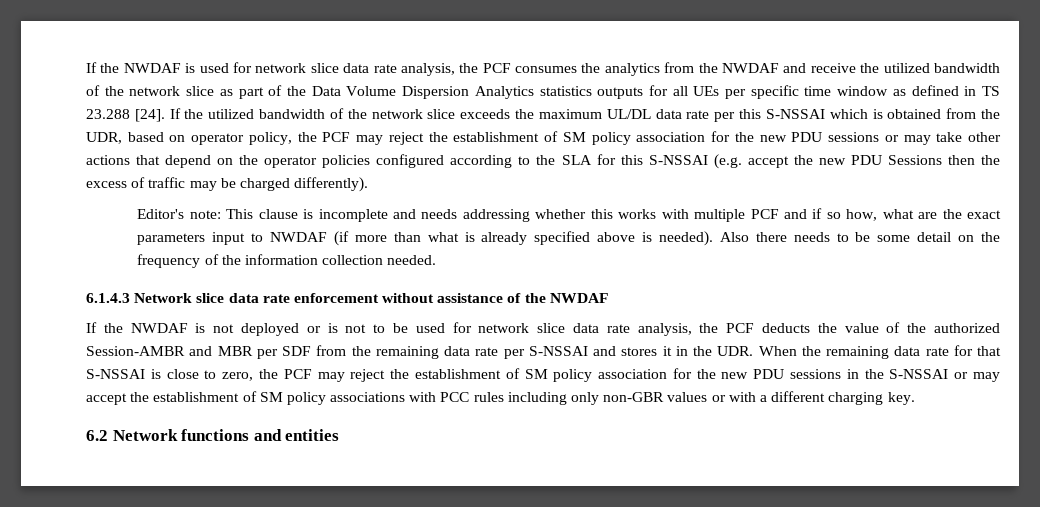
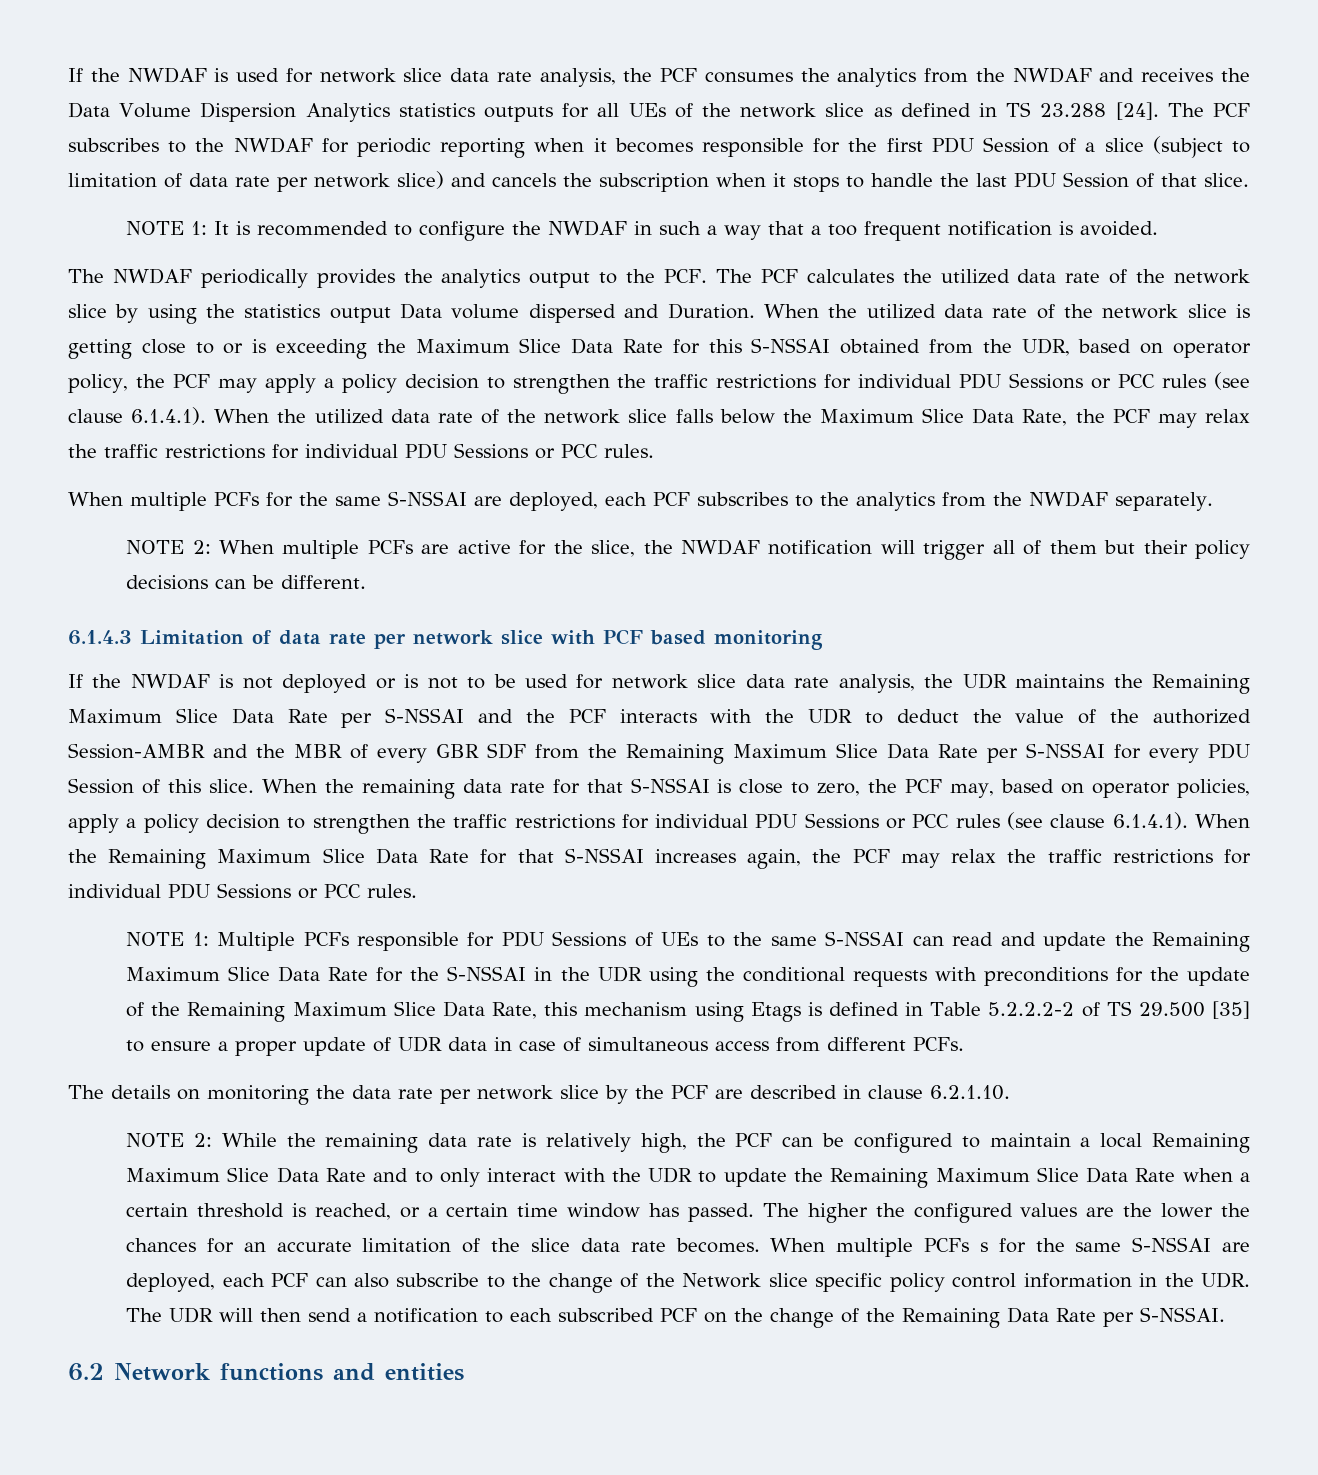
- If the NWDAF is used for network slice data rate analysis, the PCF consumes the analytics from the NWDAF and receive the utilized bandwidth of the network slice as part of the Data Volume Dispersion Analytics statistics outputs for all UEs per specific time window as defined in TS 23.288 [24].
+ If the NWDAF is used for network slice data rate analysis, the PCF consumes the analytics from the NWDAF and receives the Data Volume Dispersion Analytics statistics outputs for all UEs of the network slice as defined in TS 23.288 [24].
- If the utilized bandwidth of the network slice exceeds the maximum UL/DL data rate per this S-NSSAI which is obtained from the UDR, based on operator policy, the PCF may reject the establishment of SM policy association for the new PDU sessions or may take other actions that depend on the operator policies configured according to the SLA for this S-NSSAI (e.g. accept the new PDU Sessions then the excess of traffic may be charged differently).
- Editor's note: This clause is incomplete and needs addressing whether this works with multiple PCF and if so how, what are the exact parameters input to NWDAF (if more than what is already specified above is needed). Also there needs to be some detail on the frequency of the information collection needed.
- 6.1.4.3 Network slice data rate enforcement without assistance of the NWDAF
+ The PCF subscribes to the NWDAF for periodic reporting when it becomes responsible for the first PDU Session of a slice (subject to limitation of data rate per network slice) and cancels the subscription when it stops to handle the last PDU Session of that slice.
+ NOTE 1: It is recommended to configure the NWDAF in such a way that a too frequent notification is avoided.
+ The NWDAF periodically provides the analytics output to the PCF. The PCF calculates the utilized data rate of the network slice by using the statistics output Data volume dispersed and Duration. When the utilized data rate of the network slice is getting close to or is exceeding the Maximum Slice Data Rate for this S-NSSAI obtained from the UDR, based on operator policy, the PCF may apply a policy decision to strengthen the traffic restrictions for individual PDU Sessions or PCC rules (see clause 6.1.4.1). When the utilized data rate of the network slice falls below the Maximum Slice Data Rate, the PCF may relax the traffic restrictions for individual PDU Sessions or PCC rules.
+ When multiple PCFs for the same S-NSSAI are deployed, each PCF subscribes to the analytics from the NWDAF separately.
+ NOTE 2: When multiple PCFs are active for the slice, the NWDAF notification will trigger all of them but their policy decisions can be different.
+ 6.1.4.3 Limitation of data rate per network slice with PCF based monitoring
- If the NWDAF is not deployed or is not to be used for network slice data rate analysis, the PCF deducts the value of the authorized Session-AMBR and MBR per SDF from the remaining data rate per S-NSSAI and stores it in the UDR. When the remaining data rate for that S-NSSAI is close to zero, the PCF may reject the establishment of SM policy association for the new PDU sessions in the S-NSSAI or may accept the establishment of SM policy associations with PCC rules including only non-GBR values or with a different charging key.
+ If the NWDAF is not deployed or is not to be used for network slice data rate analysis, the UDR maintains the Remaining Maximum Slice Data Rate per S-NSSAI and the PCF interacts with the UDR to deduct the value of the authorized Session-AMBR and the MBR of every GBR SDF from the Remaining Maximum Slice Data Rate per S-NSSAI for every PDU Session of this slice. When the remaining data rate for that S-NSSAI is close to zero, the PCF may, based on operator policies, apply a policy decision to strengthen the traffic restrictions for individual PDU Sessions or PCC rules (see clause 6.1.4.1). When the Remaining Maximum Slice Data Rate for that S-NSSAI increases again, the PCF may relax the traffic restrictions for individual PDU Sessions or PCC rules.
+ NOTE 1: Multiple PCFs responsible for PDU Sessions of UEs to the same S-NSSAI can read and update the Remaining Maximum Slice Data Rate for the S-NSSAI in the UDR using the conditional requests with preconditions for the update of the Remaining Maximum Slice Data Rate, this mechanism using Etags is defined in Table 5.2.2.2-2 of TS 29.500 [35] to ensure a proper update of UDR data in case of simultaneous access from different PCFs.
+ The details on monitoring the data rate per network slice by the PCF are described in clause 6.2.1.10.
+ NOTE 2: While the remaining data rate is relatively high, the PCF can be configured to maintain a local Remaining Maximum Slice Data Rate and to only interact with the UDR to update the Remaining Maximum Slice Data Rate when a certain threshold is reached, or a certain time window has passed. The higher the configured values are the lower the chances for an accurate limitation of the slice data rate becomes. When multiple PCFs s for the same S-NSSAI are deployed, each PCF can also subscribe to the change of the Network slice specific policy control information in the UDR. The UDR will then send a notification to each subscribed PCF on the change of the Remaining Data Rate per S-NSSAI.

